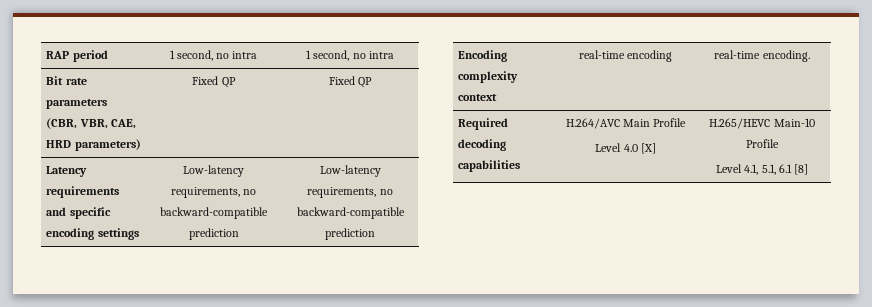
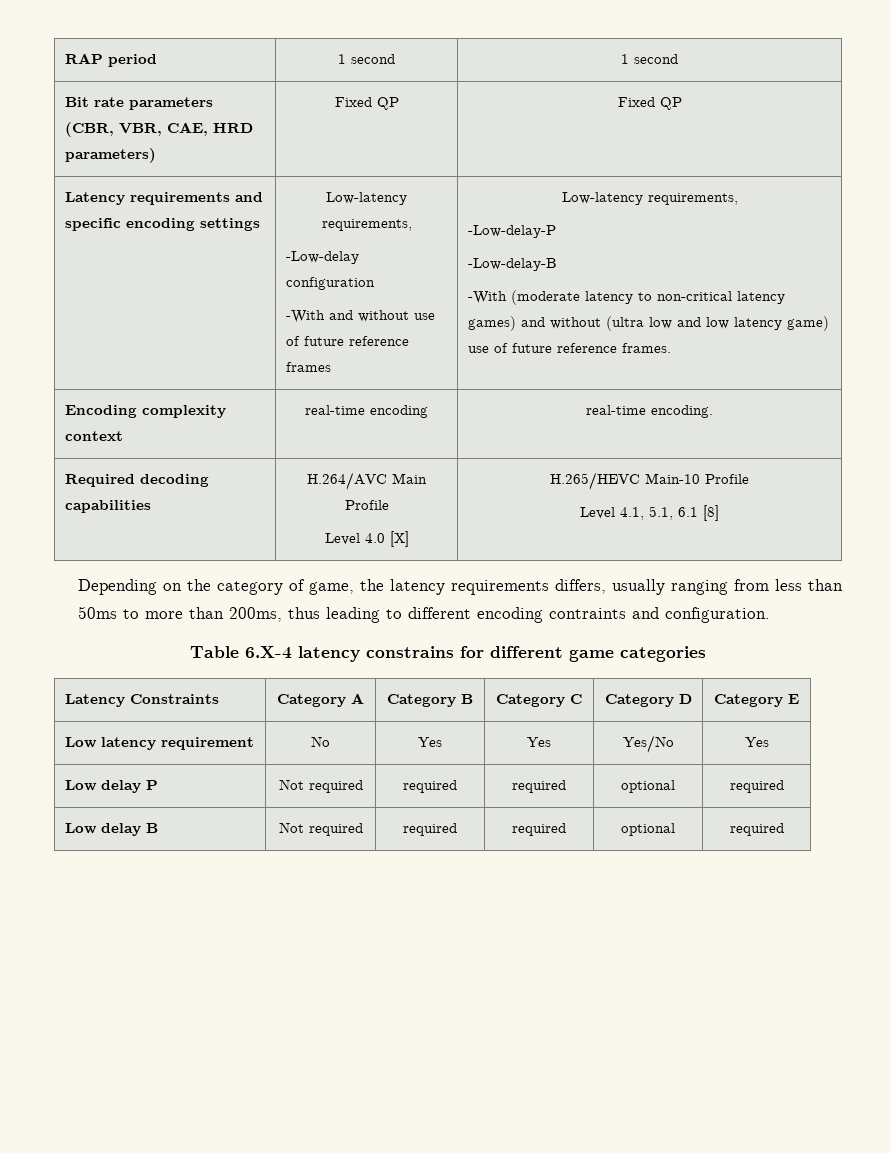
- RAP period | 1 second, no intra | 1 second, no intra
+ RAP period | 1 second | 1 second
- Latency requirements and specific encoding settings | Low-latency requirements, no backward-compatible prediction | Low-latency requirements, no backward-compatible prediction
+ Latency requirements and specific encoding settings | Low-latency requirements,
+ -Low-delay configuration
+ -With and without use of future reference frames | Low-latency requirements,
+ -Low-delay-P
+ -Low-delay-B
+ -With (moderate latency to non-critical latency games) and without (ultra low and low latency game) use of future reference frames.
+ Depending on the category of game, the latency requirements differs, usually ranging from less than 50ms to more than 200ms, thus leading to different encoding contraints and configuration.
+ Table 6.X-4 latency constrains for different game categories
+ Latency Constraints | Category A | Category B | Category C | Category D | Category E
+ Low latency requirement | No | Yes | Yes | Yes/No | Yes
+ Low delay P | Not required | required | required | optional | required
+ Low delay B | Not required | required | required | optional | required

